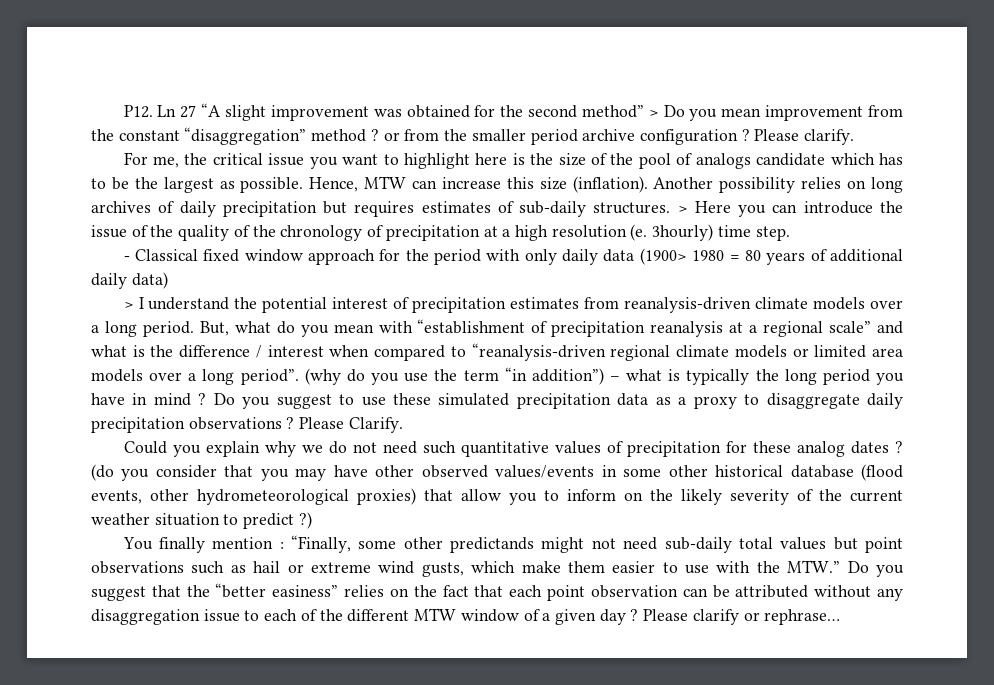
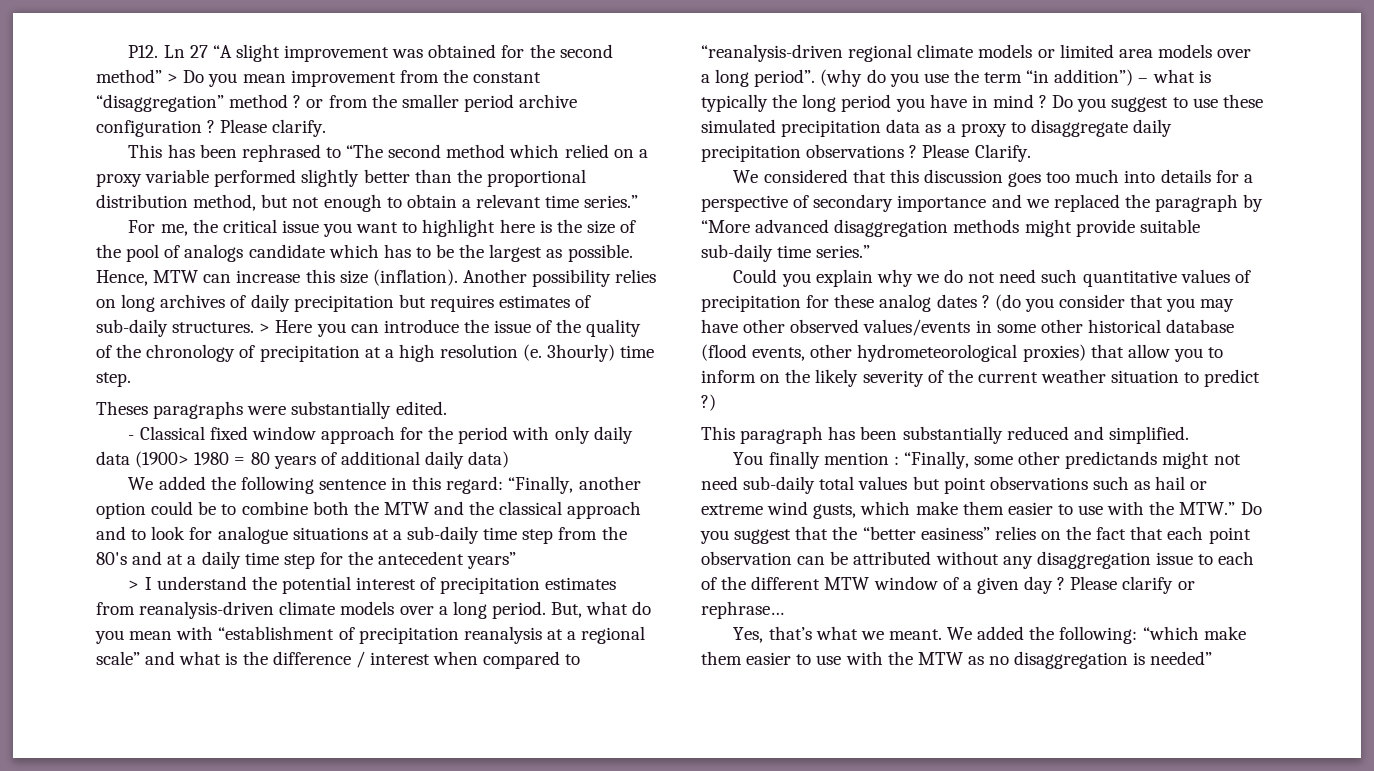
+ This has been rephrased to “The second method which relied on a proxy variable performed slightly better than the proportional distribution method, but not enough to obtain a relevant time series.”
+ Theses paragraphs were substantially edited.
+ We added the following sentence in this regard: “Finally, another option could be to combine both the MTW and the classical approach and to look for analogue situations at a sub-daily time step from the 80's and at a daily time step for the antecedent years”
+ We considered that this discussion goes too much into details for a perspective of secondary importance and we replaced the paragraph by “More advanced disaggregation methods might provide suitable sub-daily time series.”
+ This paragraph has been substantially reduced and simplified.
+ Yes, that’s what we meant. We added the following: “which make them easier to use with the MTW as no disaggregation is needed”

